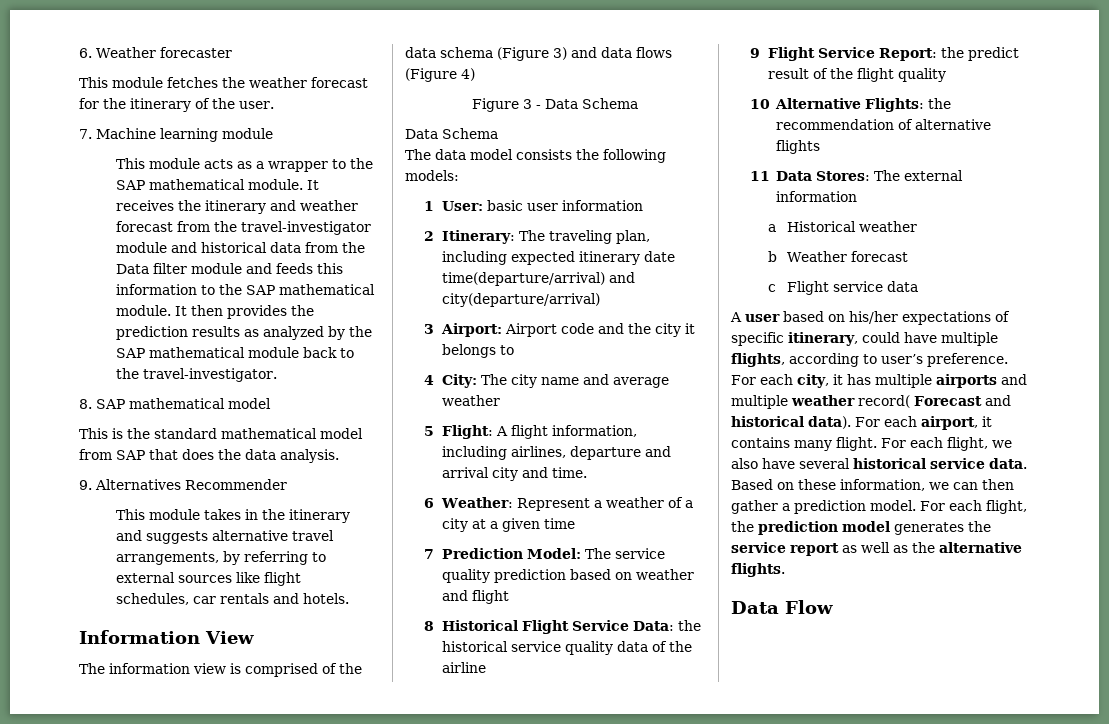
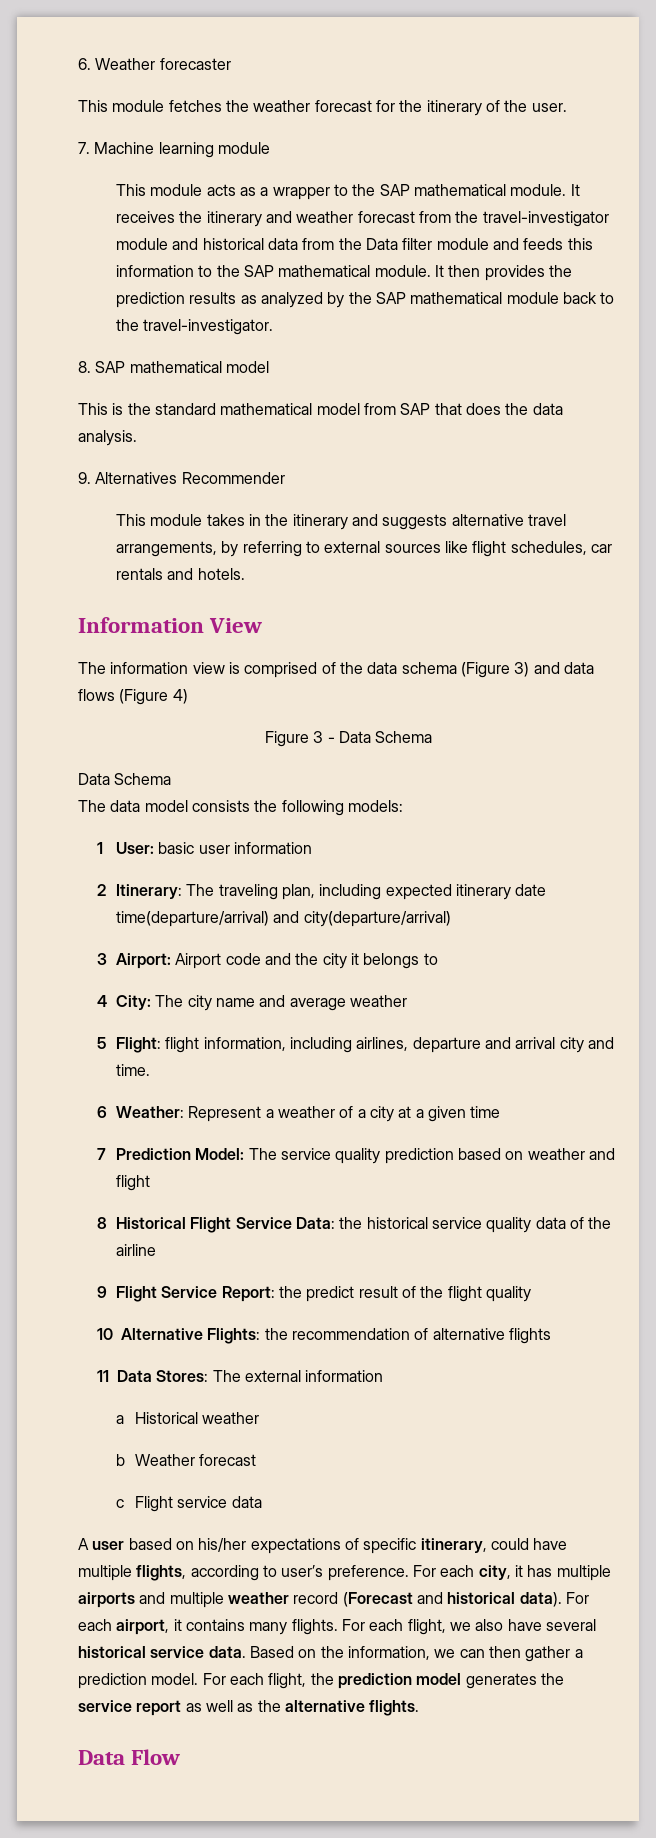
- 5 Flight: A flight information, including airlines, departure and arrival city and time.
+ 5 Flight: flight information, including airlines, departure and arrival city and time.
- For each city, it has multiple airports and multiple weather record( Forecast and historical data).
+ For each city, it has multiple airports and multiple weather record (Forecast and historical data).
- For each airport, it contains many flight.
+ For each airport, it contains many flights.
- Based on these information, we can then gather a prediction model.
+ Based on the information, we can then gather a prediction model.

